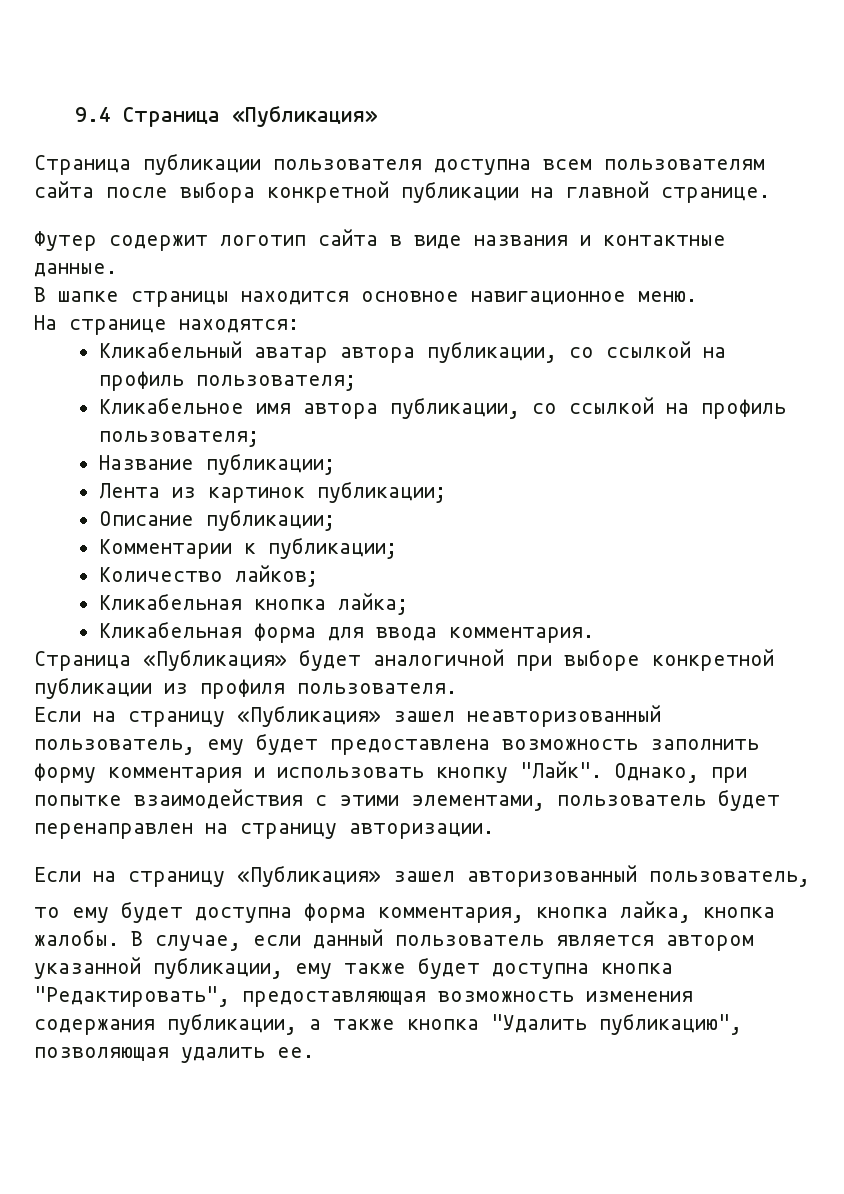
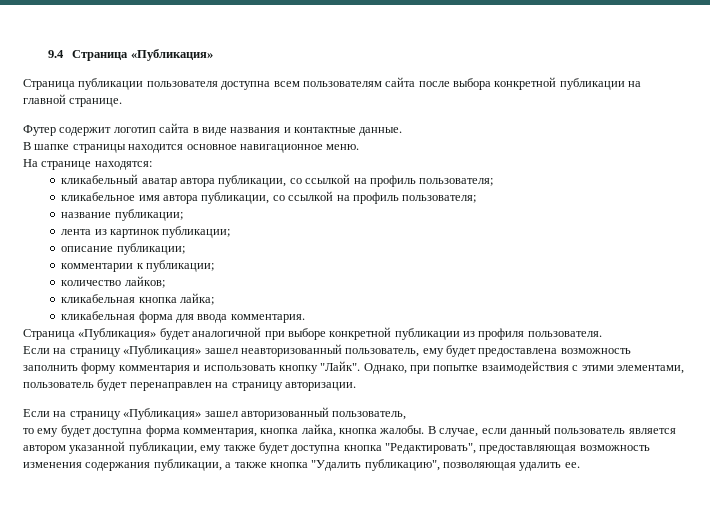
- Кликабельный аватар автора публикации, со ссылкой на профиль пользователя;
+ кликабельный аватар автора публикации, со ссылкой на профиль пользователя;
- Кликабельное имя автора публикации, со ссылкой на профиль пользователя;
+ кликабельное имя автора публикации, со ссылкой на профиль пользователя;
- Название публикации;
- Лента из картинок публикации;
+ название публикации;
+ лента из картинок публикации;
- Описание публикации;
- Комментарии к публикации;
+ описание публикации;
+ комментарии к публикации;
- Количество лайков;
+ количество лайков;
- Кликабельная кнопка лайка;
+ кликабельная кнопка лайка;
- Кликабельная форма для ввода комментария.
+ кликабельная форма для ввода комментария.

